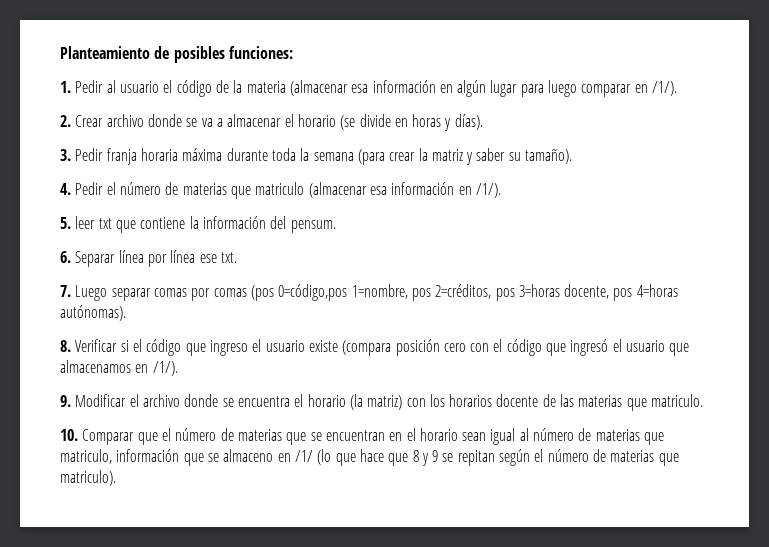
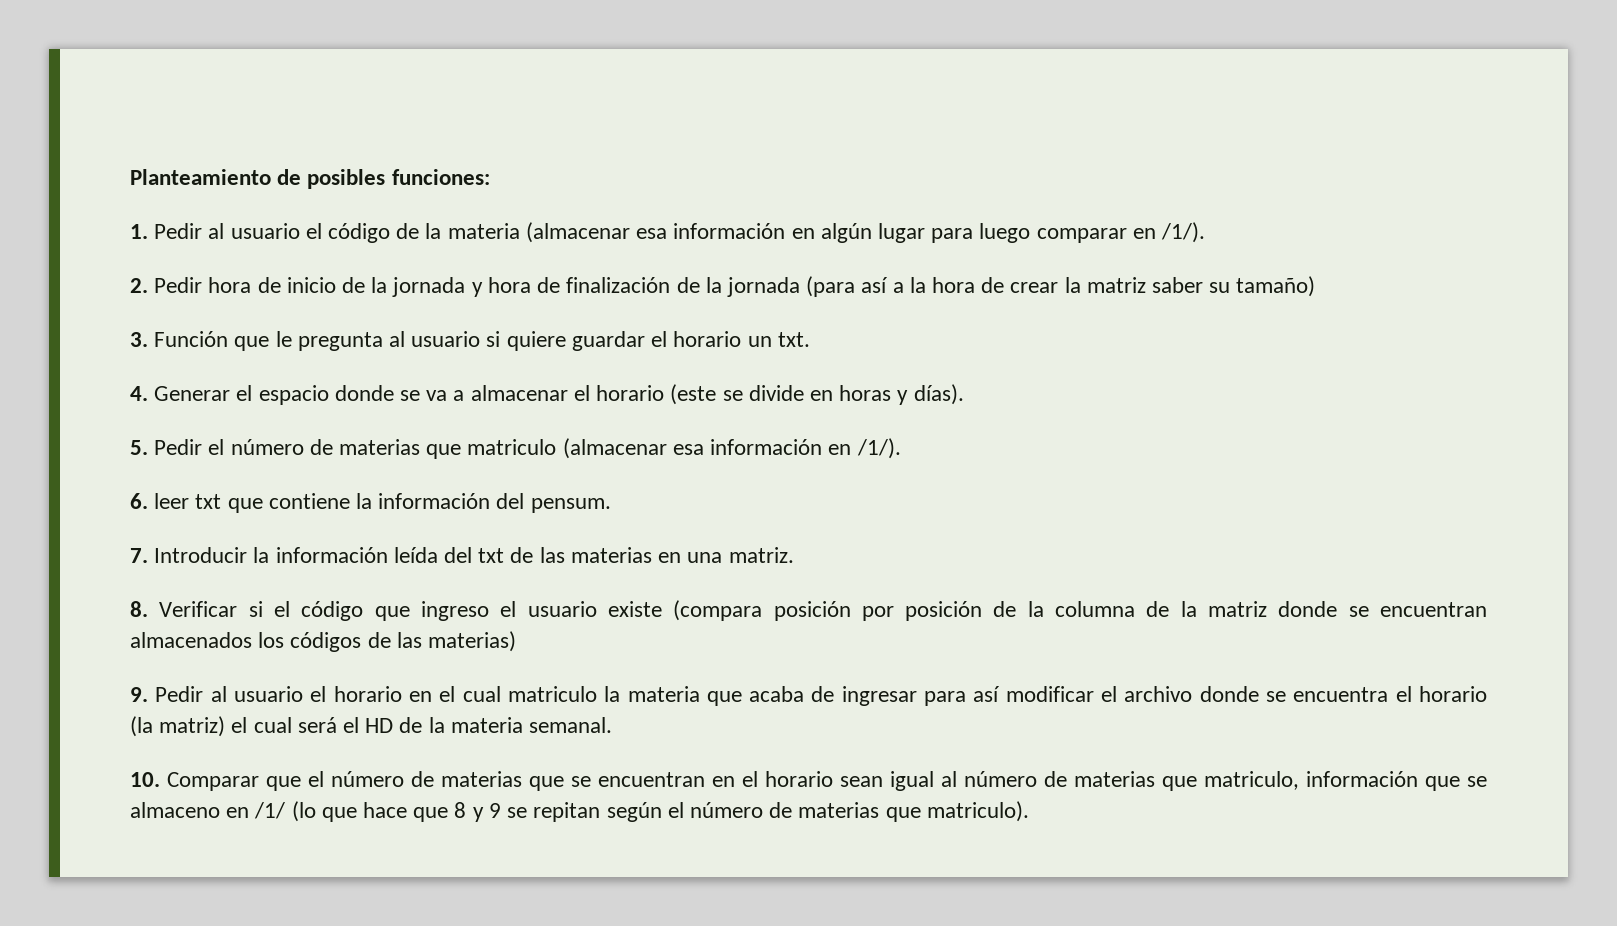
- 2. Crear archivo donde se va a almacenar el horario (se divide en horas y días).
+ 2. Pedir hora de inicio de la jornada y hora de finalización de la jornada (para así a la hora de crear la matriz saber su tamaño)
+ 3. Función que le pregunta al usuario si quiere guardar el horario un txt.
+ 4. Generar el espacio donde se va a almacenar el horario (este se divide en horas y días).
- 3. Pedir franja horaria máxima durante toda la semana (para crear la matriz y saber su tamaño).
- 4. Pedir el número de materias que matriculo (almacenar esa información en /1/).
+ 5. Pedir el número de materias que matriculo (almacenar esa información en /1/).
- 5. leer txt que contiene la información del pensum.
+ 6. leer txt que contiene la información del pensum.
- 6. Separar línea por línea ese txt.
- 7. Luego separar comas por comas (pos 0=código,pos 1=nombre, pos 2=créditos, pos 3=horas docente, pos 4=horas autónomas).
+ 7. Introducir la información leída del txt de las materias en una matriz.
- 8. Verificar si el código que ingreso el usuario existe (compara posición cero con el código que ingresó el usuario que almacenamos en /1/).
- 9. Modificar el archivo donde se encuentra el horario (la matriz) con los horarios docente de las materias que matriculo.
+ 8. Verificar si el código que ingreso el usuario existe (compara posición por posición de la columna de la matriz donde se encuentran almacenados los códigos de las materias)
+ 9. Pedir al usuario el horario en el cual matriculo la materia que acaba de ingresar para así modificar el archivo donde se encuentra el horario (la matriz) el cual será el HD de la materia semanal.

